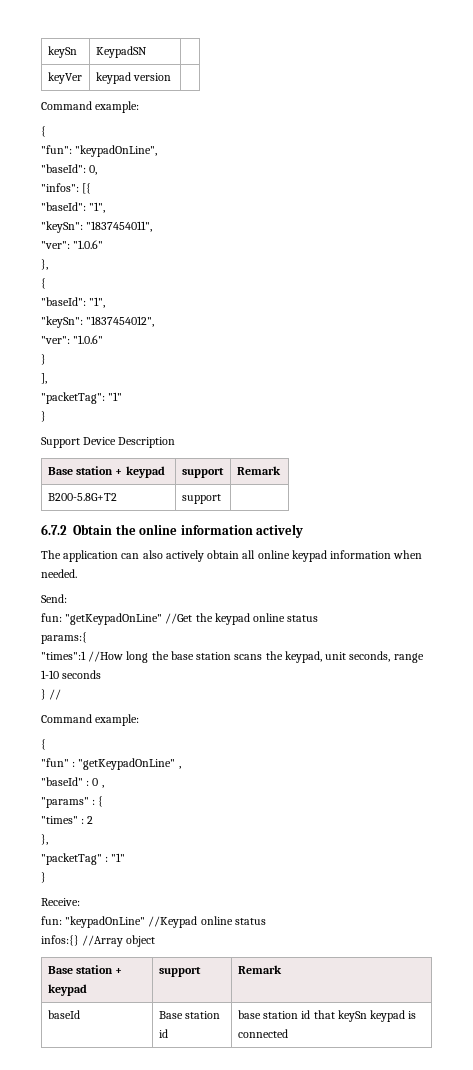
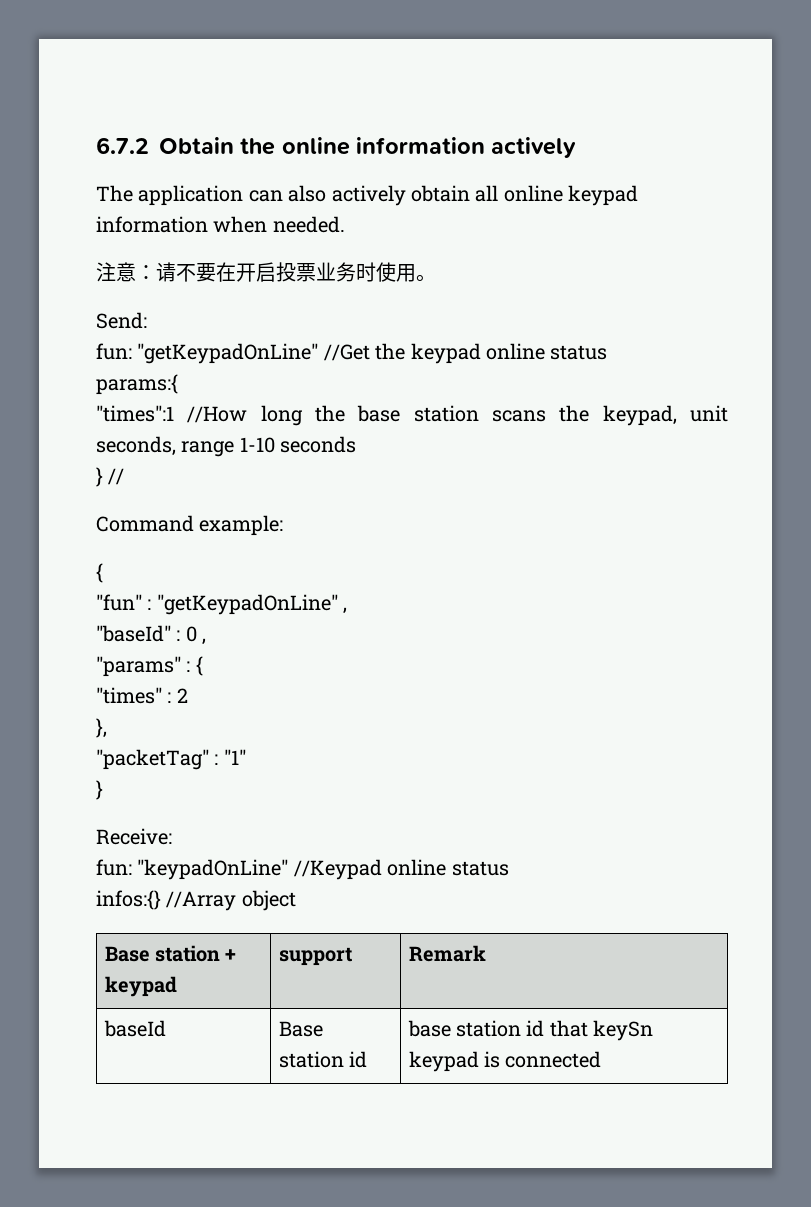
- keySn | KeypadSN |
- keyVer | keypad version |
- Command example:
- {
- "fun": "keypadOnLine",
- "baseId": 0,
- "infos": [{
- "baseId": "1",
- "keySn": "1837454011",
- "ver": "1.0.6"
- },
- {
- "baseId": "1",
- "keySn": "1837454012",
- "ver": "1.0.6"
- }
- ],
- "packetTag": "1"
- }
- Support Device Description
- Base station + keypad | support | Remark
- B200-5.8G+T2 | support |
+ 注意：请不要在开启投票业务时使用。

